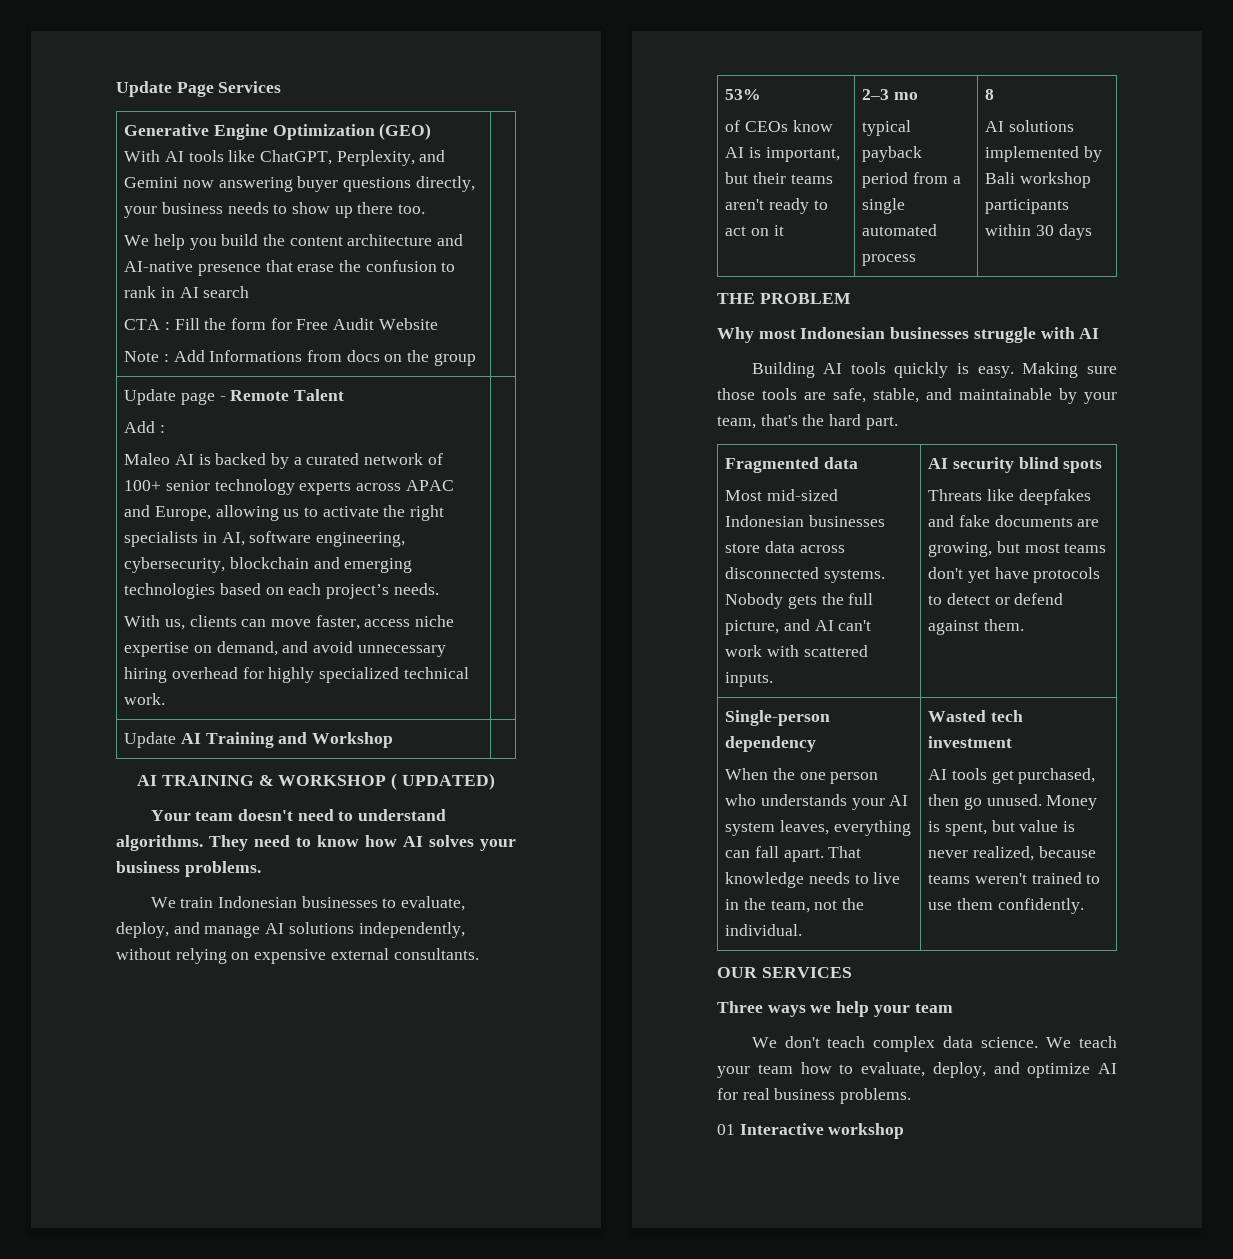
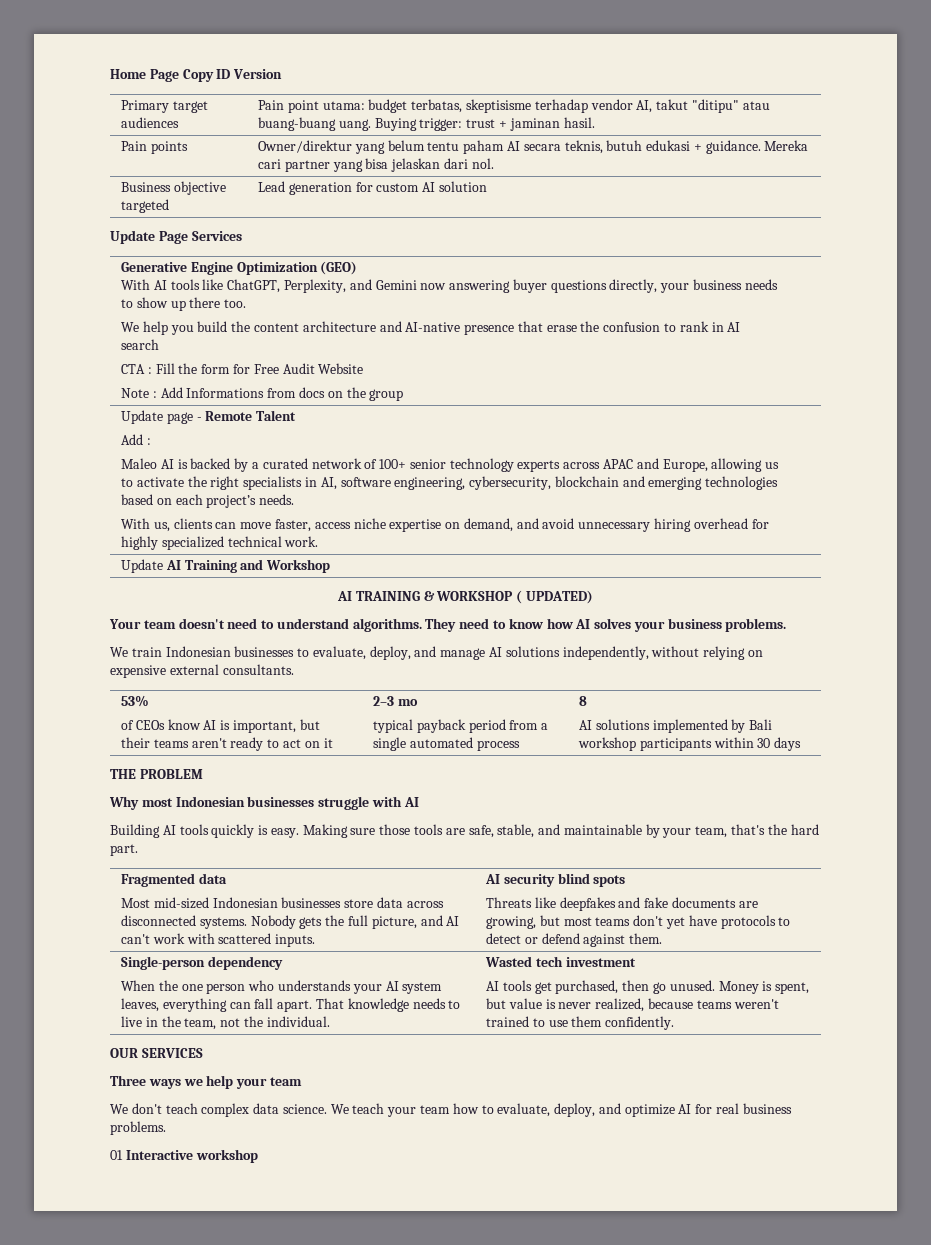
+ Home Page Copy ID Version
+ Primary target audiences | Pain point utama: budget terbatas, skeptisisme terhadap vendor AI, takut "ditipu" atau buang-buang uang. Buying trigger: trust + jaminan hasil.
+ Pain points | Owner/direktur yang belum tentu paham AI secara teknis, butuh edukasi + guidance. Mereka cari partner yang bisa jelaskan dari nol.
+ Business objective targeted | Lead generation for custom AI solution

